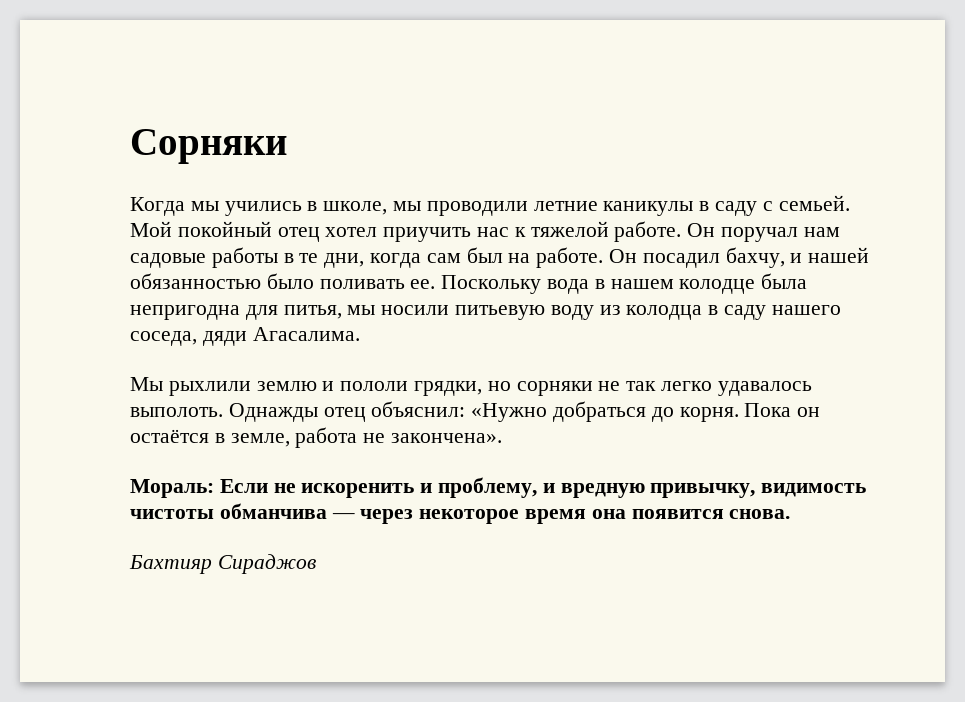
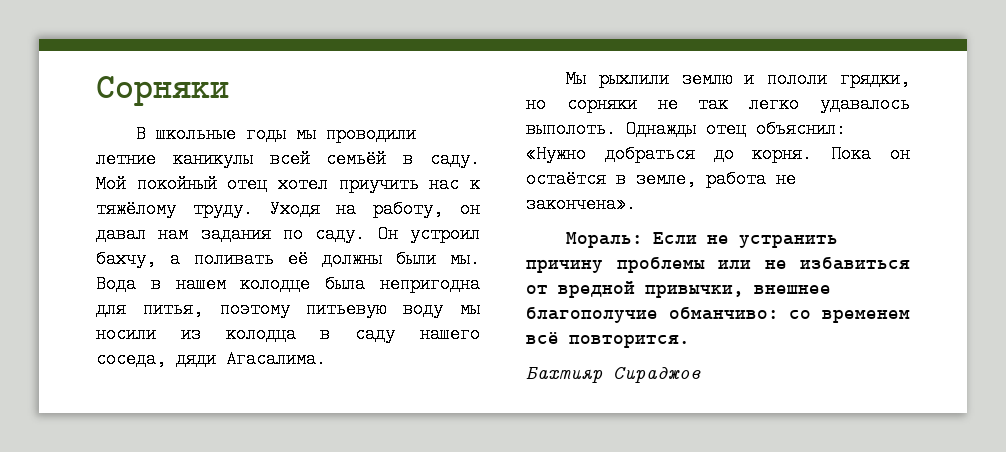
- Когда мы учились в школе, мы проводили летние каникулы в саду с семьей.
+ В школьные годы мы проводили летние каникулы всей семьёй в саду.
- Мой покойный отец хотел приучить нас к тяжелой работе. Он поручал нам садовые работы в те дни, когда сам был на работе. Он посадил бахчу, и нашей обязанностью было поливать ее. Поскольку вода в нашем колодце была непригодна для питья, мы носили питьевую воду из колодца в саду нашего соседа, дяди Агасалима.
+ Мой покойный отец хотел приучить нас к тяжёлому труду. Уходя на работу, он давал нам задания по саду. Он устроил бахчу, а поливать её должны были мы. Вода в нашем колодце была непригодна для питья, поэтому питьевую воду мы носили из колодца в саду нашего соседа, дяди Агасалима.
- Мораль: Если не искоренить и проблему, и вредную привычку, видимость чистоты обманчива — через некоторое время она появится снова.
+ Мораль: Если не устранить причину проблемы или не избавиться от вредной привычки, внешнее благополучие обманчиво: со временем всё повторится.

